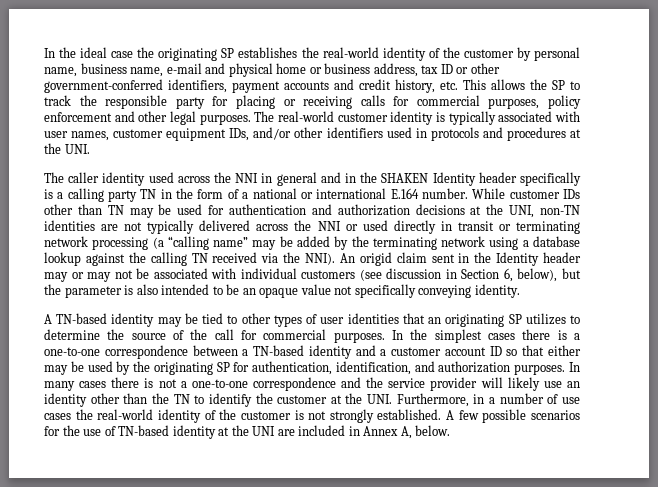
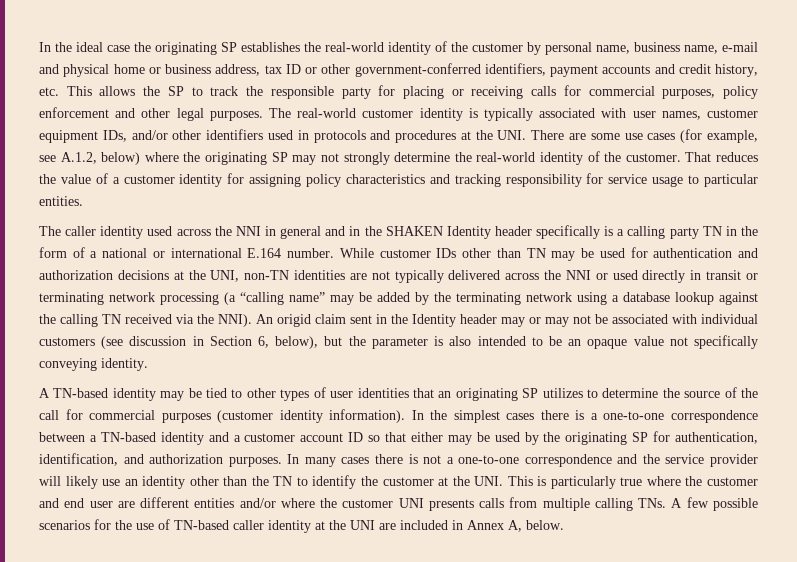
- The real-world customer identity is typically associated with user names, customer equipment IDs, and/or other identifiers used in protocols and procedures at the UNI.
+ The real-world customer identity is typically associated with user names, customer equipment IDs, and/or other identifiers used in protocols and procedures at the UNI. There are some use cases (for example, see A.1.2, below) where the originating SP may not strongly determine the real-world identity of the customer. That reduces the value of a customer identity for assigning policy characteristics and tracking responsibility for service usage to particular entities.
- A TN-based identity may be tied to other types of user identities that an originating SP utilizes to determine the source of the call for commercial purposes.
+ A TN-based identity may be tied to other types of user identities that an originating SP utilizes to determine the source of the call for commercial purposes (customer identity information).
- In many cases there is not a one-to-one correspondence and the service provider will likely use an identity other than the TN to identify the customer at the UNI. Furthermore, in a number of use cases the real-world identity of the customer is not strongly established. A few possible scenarios for the use of TN-based identity at the UNI are included in Annex A, below.
+ In many cases there is not a one-to-one correspondence and the service provider will likely use an identity other than the TN to identify the customer at the UNI. This is particularly true where the customer and end user are different entities and/or where the customer UNI presents calls from multiple calling TNs. A few possible scenarios for the use of TN-based caller identity at the UNI are included in Annex A, below.

